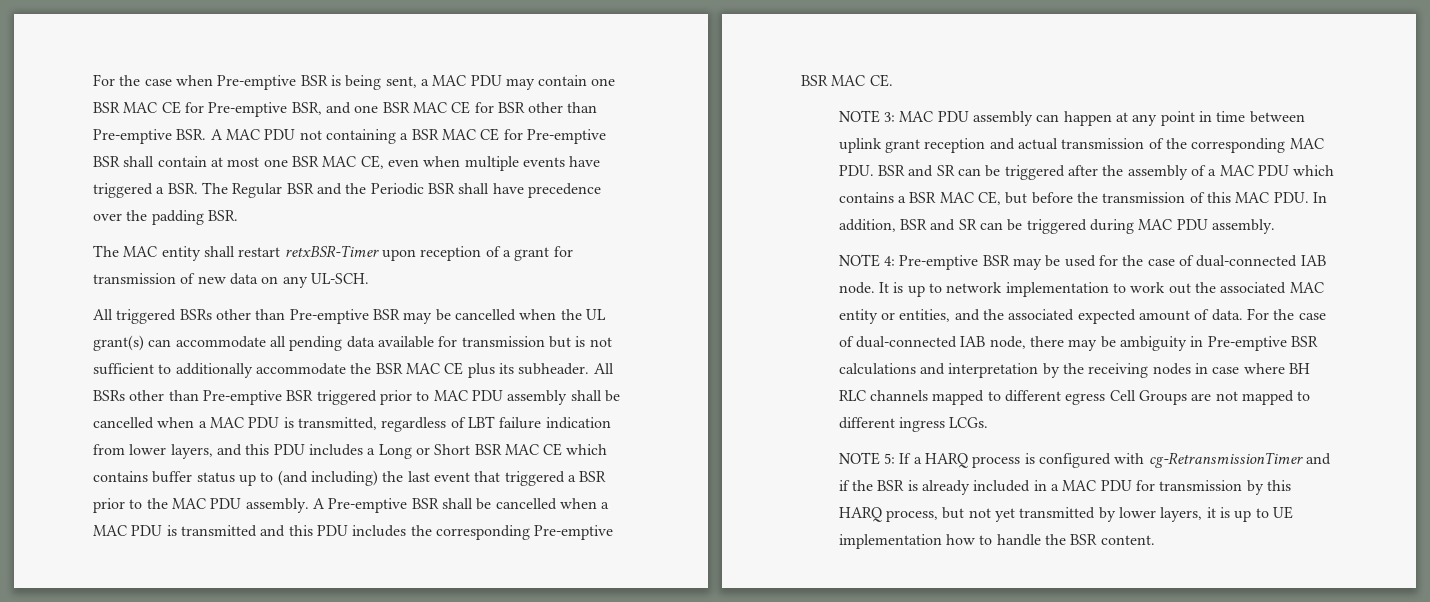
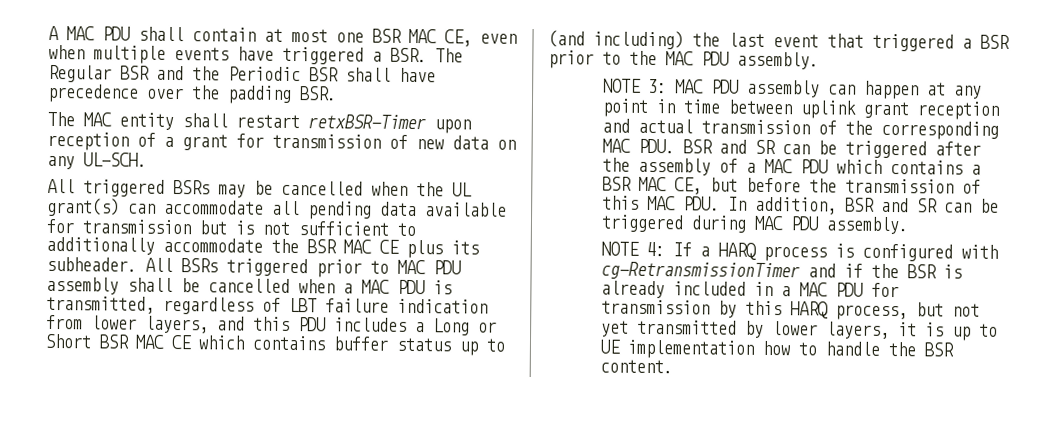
- For the case when Pre-emptive BSR is being sent, a MAC PDU may contain one BSR MAC CE for Pre-emptive BSR, and one BSR MAC CE for BSR other than Pre-emptive BSR. A MAC PDU not containing a BSR MAC CE for Pre-emptive BSR shall contain at most one BSR MAC CE, even when multiple events have triggered a BSR. The Regular BSR and the Periodic BSR shall have precedence over the padding BSR.
+ A MAC PDU shall contain at most one BSR MAC CE, even when multiple events have triggered a BSR. The Regular BSR and the Periodic BSR shall have precedence over the padding BSR.
- All triggered BSRs other than Pre-emptive BSR may be cancelled when the UL grant(s) can accommodate all pending data available for transmission but is not sufficient to additionally accommodate the BSR MAC CE plus its subheader.
+ All triggered BSRs may be cancelled when the UL grant(s) can accommodate all pending data available for transmission but is not sufficient to additionally accommodate the BSR MAC CE plus its subheader.
- All BSRs other than Pre-emptive BSR triggered prior to MAC PDU assembly shall be cancelled when a MAC PDU is transmitted, regardless of LBT failure indication from lower layers, and this PDU includes a Long or Short BSR MAC CE which contains buffer status up to (and including) the last event that triggered a BSR prior to the MAC PDU assembly. A Pre-emptive BSR shall be cancelled when a MAC PDU is transmitted and this PDU includes the corresponding Pre-emptive BSR MAC CE.
+ All BSRs triggered prior to MAC PDU assembly shall be cancelled when a MAC PDU is transmitted, regardless of LBT failure indication from lower layers, and this PDU includes a Long or Short BSR MAC CE which contains buffer status up to (and including) the last event that triggered a BSR prior to the MAC PDU assembly.
- NOTE 4: Pre-emptive BSR may be used for the case of dual-connected IAB node. It is up to network implementation to work out the associated MAC entity or entities, and the associated expected amount of data. For the case of dual-connected IAB node, there may be ambiguity in Pre-emptive BSR calculations and interpretation by the receiving nodes in case where BH RLC channels mapped to different egress Cell Groups are not mapped to different ingress LCGs.
- NOTE 5: If a HARQ process is configured with cg-RetransmissionTimer and if the BSR is already included in a MAC PDU for transmission by this HARQ process, but not yet transmitted by lower layers, it is up to UE implementation how to handle the BSR content.
+ NOTE 4: If a HARQ process is configured with cg-RetransmissionTimer and if the BSR is already included in a MAC PDU for transmission by this HARQ process, but not yet transmitted by lower layers, it is up to UE implementation how to handle the BSR content.

